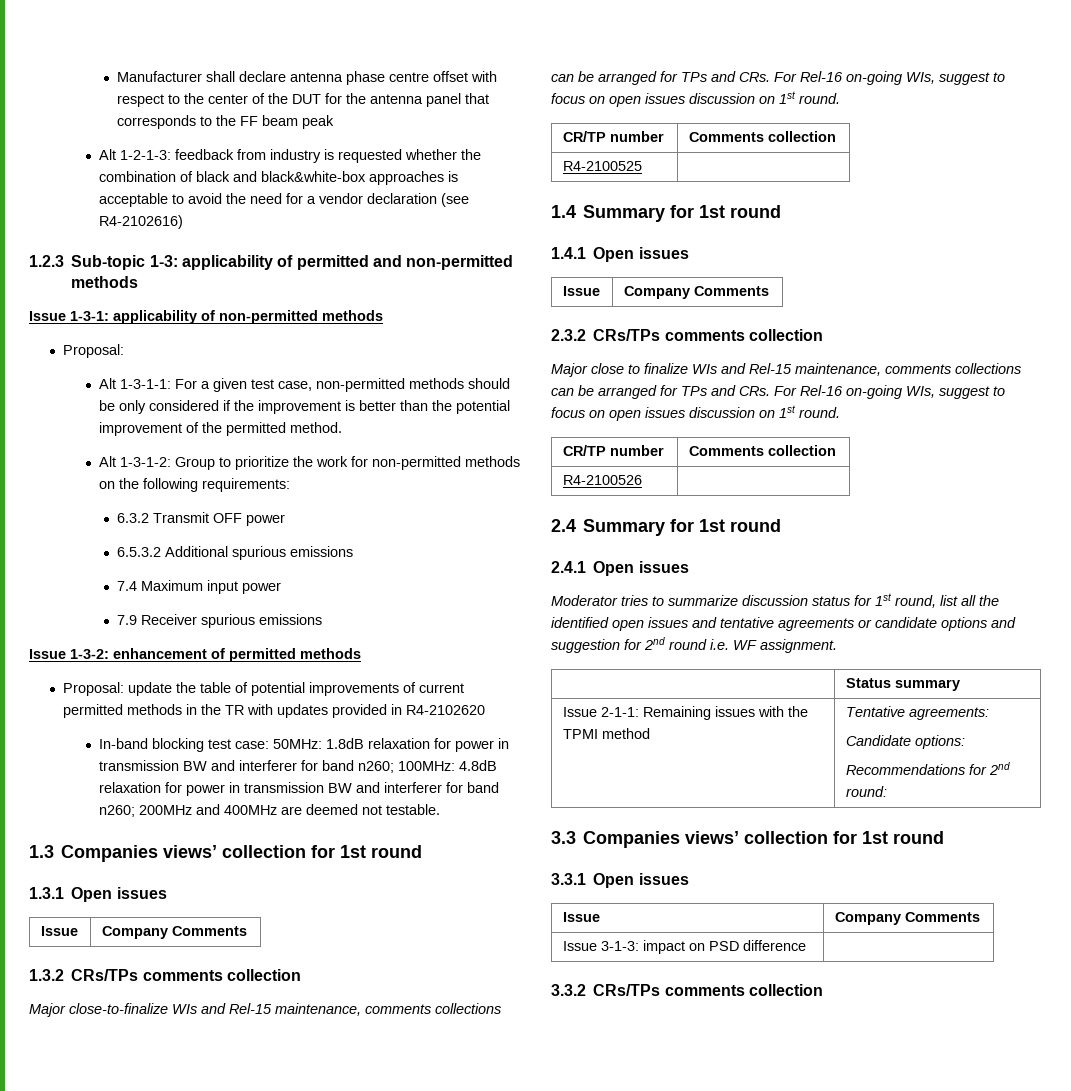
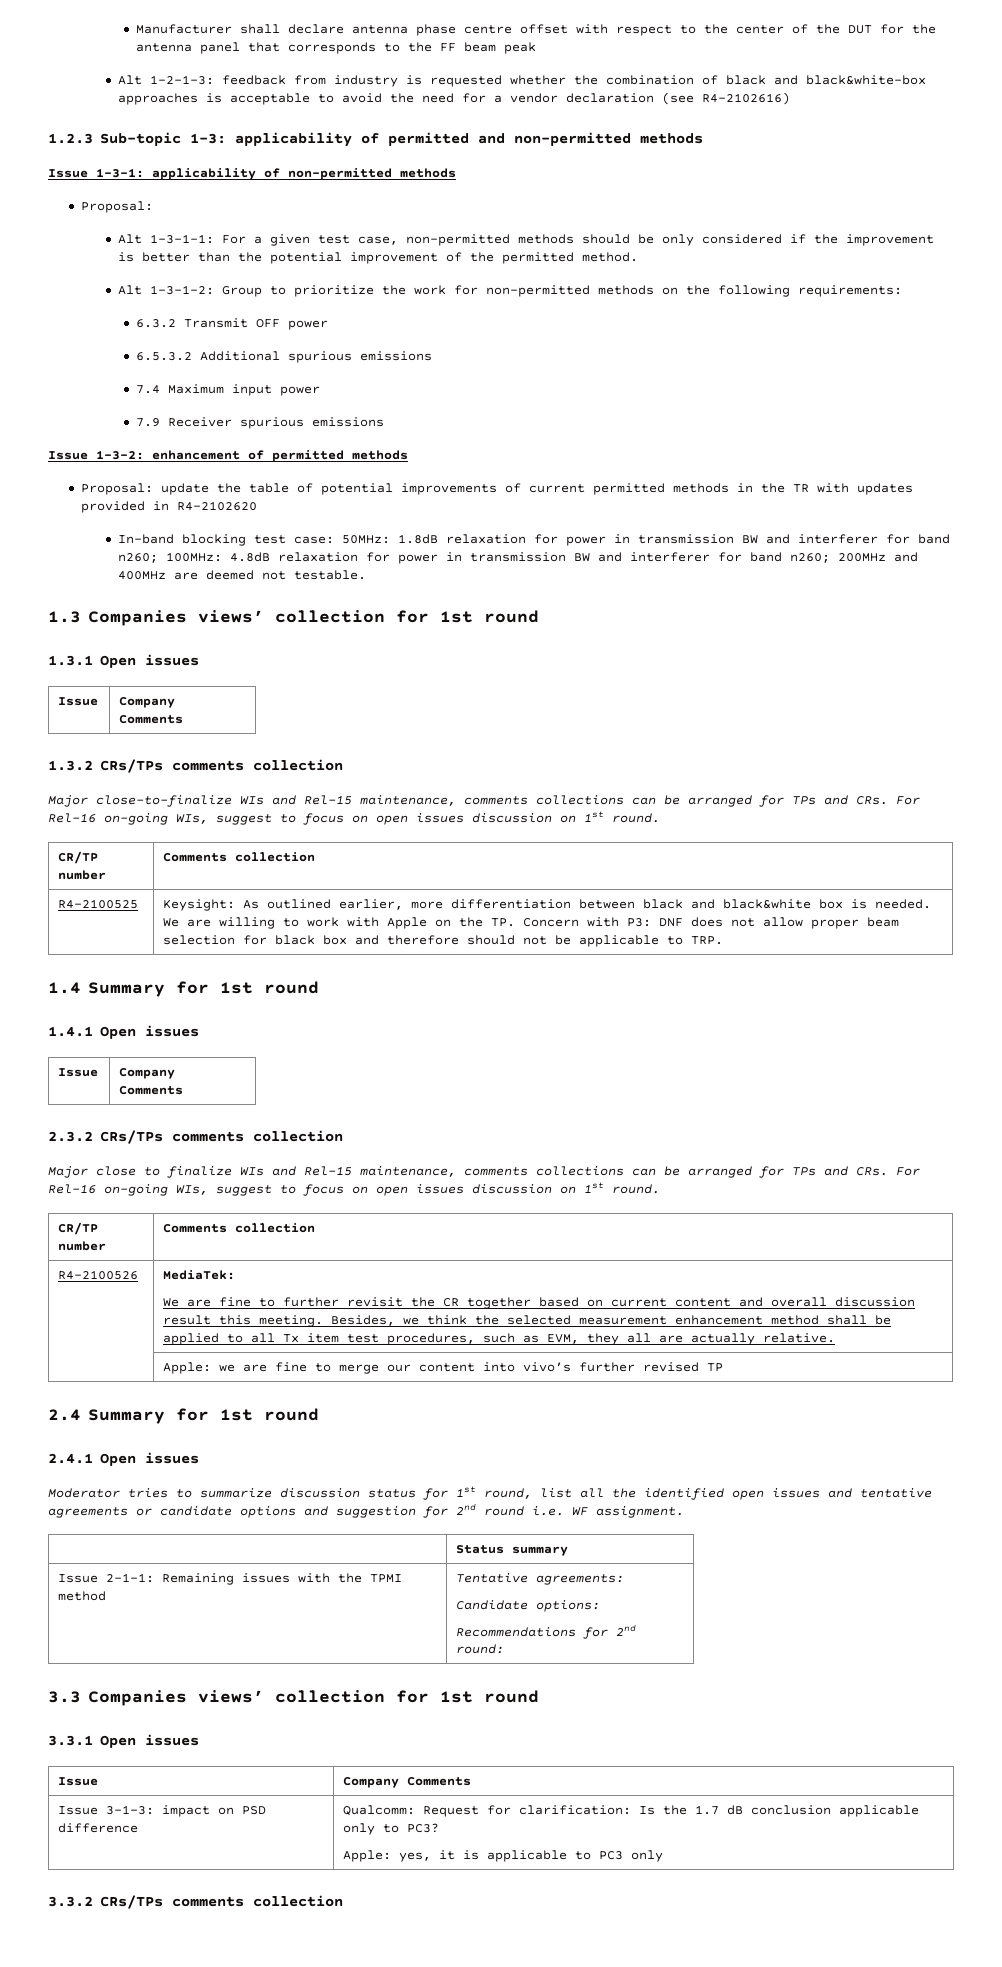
+ Keysight: As outlined earlier, more differentiation between black and black&white box is needed. We are willing to work with Apple on the TP. Concern with P3: DNF does not allow proper beam selection for black box and therefore should not be applicable to TRP.
+ MediaTek:
+ We are fine to further revisit the CR together based on current content and overall discussion result this meeting. Besides, we think the selected measurement enhancement method shall be applied to all Tx item test procedures, such as EVM, they all are actually relative.
+ | Apple: we are fine to merge our content into vivo’s further revised TP
- Issue 3-1-3: impact on PSD difference |
+ Issue 3-1-3: impact on PSD difference | Qualcomm: Request for clarification: Is the 1.7 dB conclusion applicable only to PC3?
+ Apple: yes, it is applicable to PC3 only

